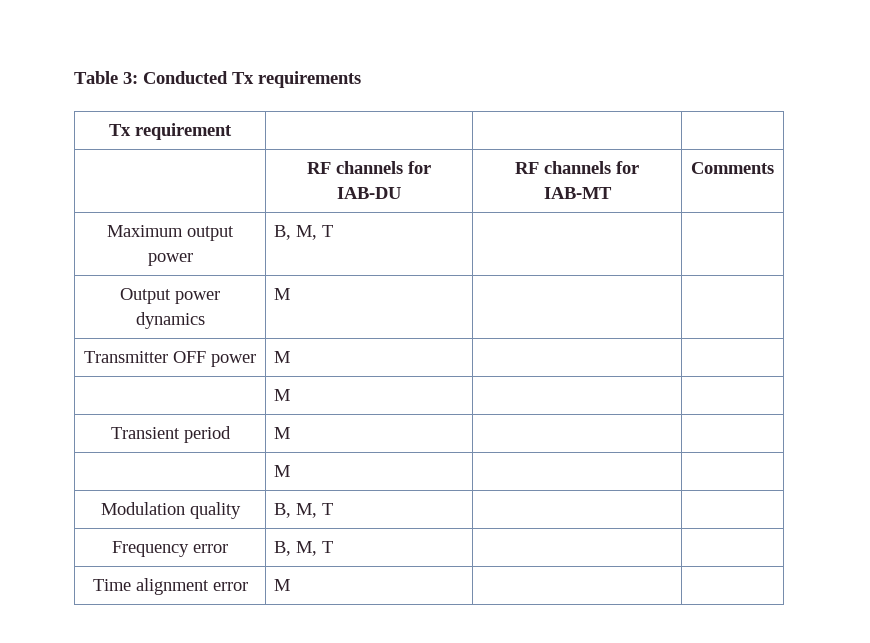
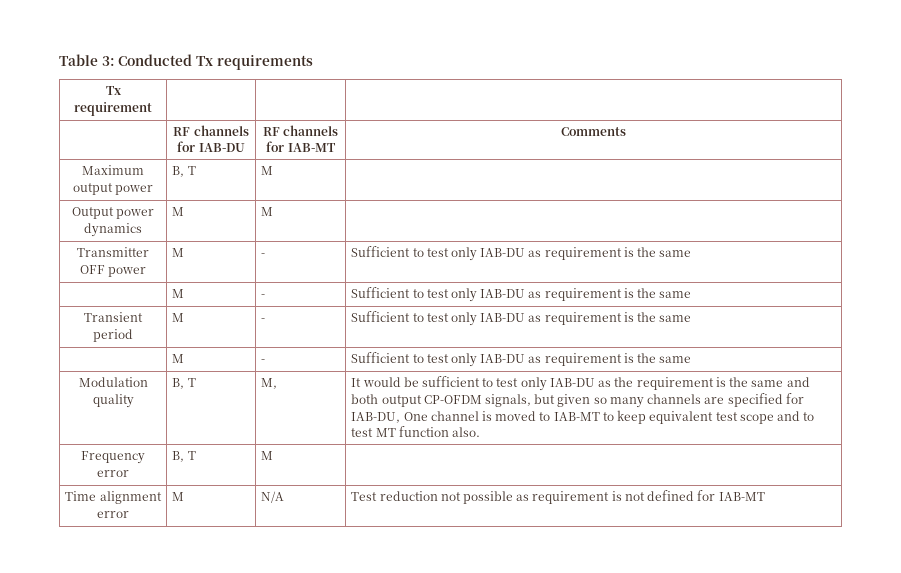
- Maximum output power | B, M, T | |
+ Maximum output power | B, T | M |
- Output power dynamics | M | |
+ Output power dynamics | M | M |
- Transmitter OFF power | M | |
- | M | |
- Transient period | M | |
- | M | |
+ Transmitter OFF power | M | - | Sufficient to test only IAB-DU as requirement is the same
+ | M | - | Sufficient to test only IAB-DU as requirement is the same
+ Transient period | M | - | Sufficient to test only IAB-DU as requirement is the same
+ | M | - | Sufficient to test only IAB-DU as requirement is the same
- Modulation quality | B, M, T
+ Modulation quality | B, T | M, | It would be sufficient to test only IAB-DU as the requirement is the same and both output CP-OFDM signals, but given so many channels are specified for IAB-DU, One channel is moved to IAB-MT to keep equivalent test scope and to test MT function also.
- Frequency error | B, M, T | |
+ Frequency error | B, T | M |
- Time alignment error | M | |
+ Time alignment error | M | N/A | Test reduction not possible as requirement is not defined for IAB-MT

